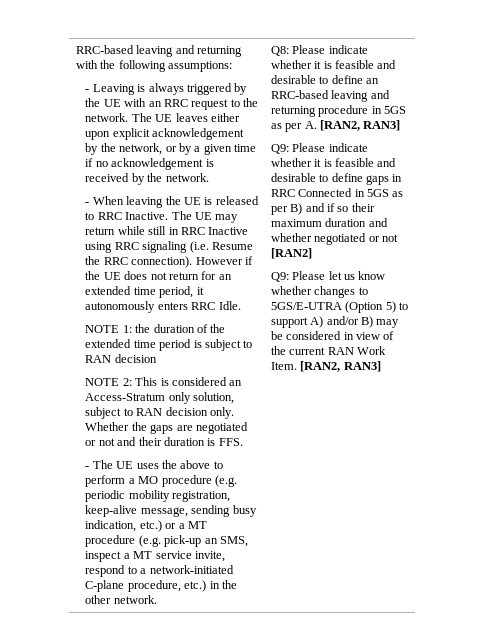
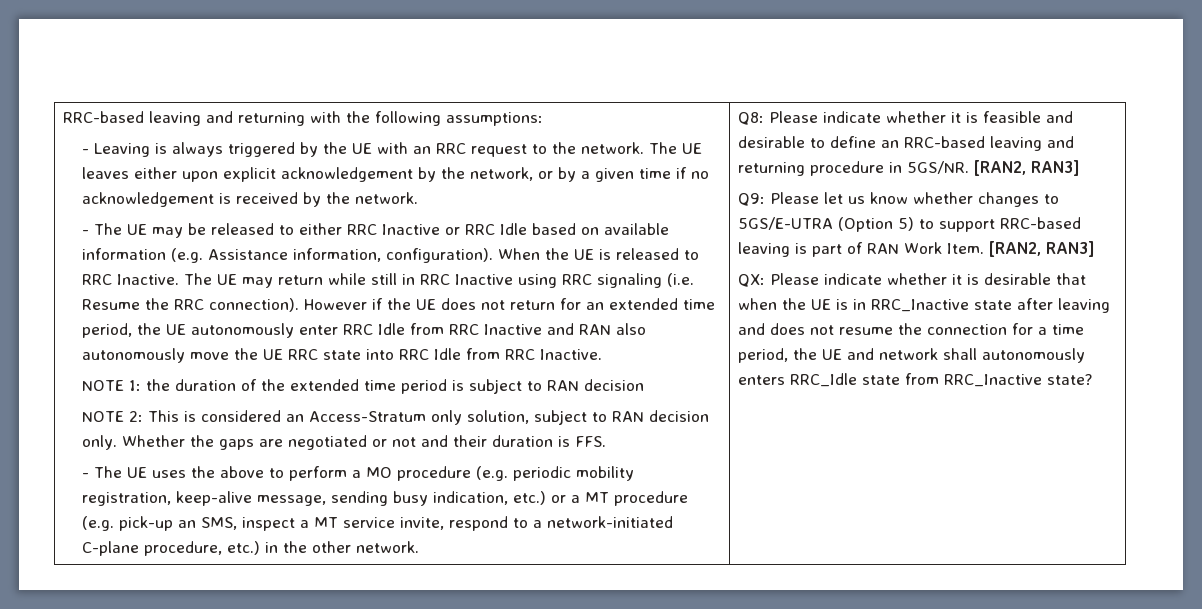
- - When leaving the UE is released to RRC Inactive.
+ - The UE may be released to either RRC Inactive or RRC Idle based on available information (e.g. Assistance information, configuration). When the UE is released to RRC Inactive.
- However if the UE does not return for an extended time period, it autonomously enters RRC Idle.
+ However if the UE does not return for an extended time period, the UE autonomously enter RRC Idle from RRC Inactive and RAN also autonomously move the UE RRC state into RRC Idle from RRC Inactive.
- Q8: Please indicate whether it is feasible and desirable to define an RRC-based leaving and returning procedure in 5GS as per A. [RAN2, RAN3]
- Q9: Please indicate whether it is feasible and desirable to define gaps in RRC Connected in 5GS as per B) and if so their maximum duration and whether negotiated or not [RAN2]
+ Q8: Please indicate whether it is feasible and desirable to define an RRC-based leaving and returning procedure in 5GS/NR. [RAN2, RAN3]
- Q9: Please let us know whether changes to 5GS/E-UTRA (Option 5) to support A) and/or B) may be considered in view of the current RAN Work Item.
+ Q9: Please let us know whether changes to 5GS/E-UTRA (Option 5) to support RRC-based leaving is part of RAN Work Item.
+ QX: Please indicate whether it is desirable that when the UE is in RRC_Inactive state after leaving and does not resume the connection for a time period, the UE and network shall autonomously enters RRC_Idle state from RRC_Inactive state?

